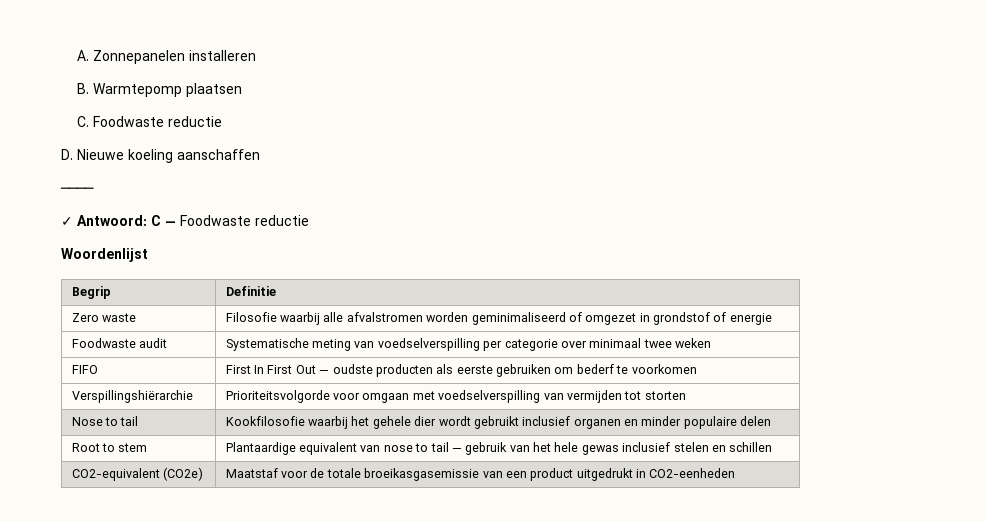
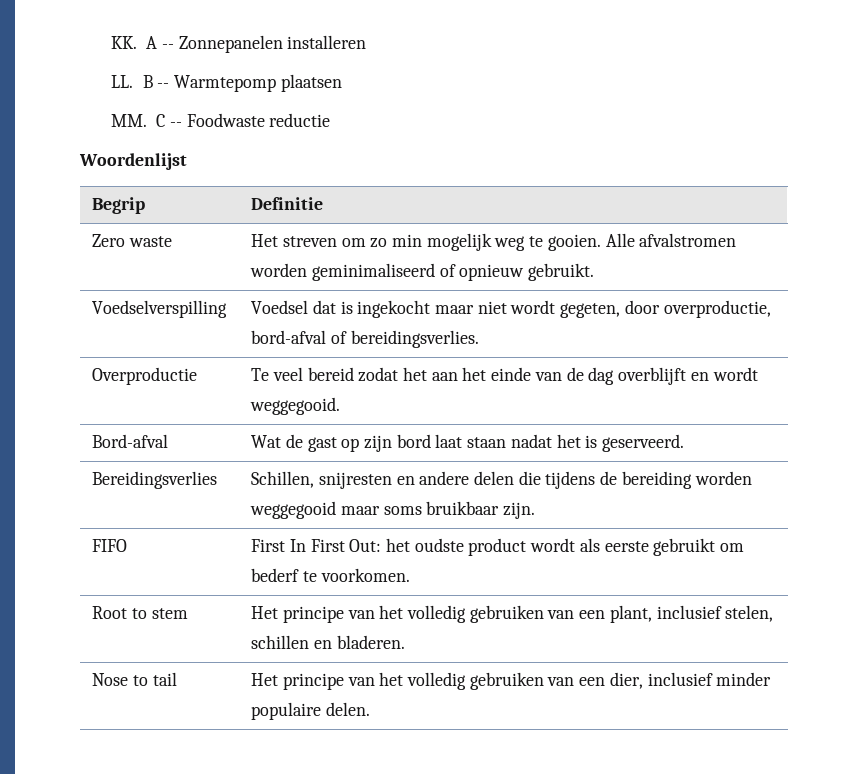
- A. Zonnepanelen installeren
+ KK. A -- Zonnepanelen installeren
- B. Warmtepomp plaatsen
+ LL. B -- Warmtepomp plaatsen
- C. Foodwaste reductie
- D. Nieuwe koeling aanschaffen
- ────
- ✓ Antwoord: C — Foodwaste reductie
+ MM. C -- Foodwaste reductie
- Zero waste | Filosofie waarbij alle afvalstromen worden geminimaliseerd of omgezet in grondstof of energie
- Foodwaste audit | Systematische meting van voedselverspilling per categorie over minimaal twee weken
+ Zero waste | Het streven om zo min mogelijk weg te gooien. Alle afvalstromen worden geminimaliseerd of opnieuw gebruikt.
+ Voedselverspilling | Voedsel dat is ingekocht maar niet wordt gegeten, door overproductie, bord-afval of bereidingsverlies.
+ Overproductie | Te veel bereid zodat het aan het einde van de dag overblijft en wordt weggegooid.
+ Bord-afval | Wat de gast op zijn bord laat staan nadat het is geserveerd.
+ Bereidingsverlies | Schillen, snijresten en andere delen die tijdens de bereiding worden weggegooid maar soms bruikbaar zijn.
- FIFO | First In First Out — oudste producten als eerste gebruiken om bederf te voorkomen
- Verspillingshiërarchie | Prioriteitsvolgorde voor omgaan met voedselverspilling van vermijden tot storten
- Nose to tail | Kookfilosofie waarbij het gehele dier wordt gebruikt inclusief organen en minder populaire delen
- Root to stem | Plantaardige equivalent van nose to tail — gebruik van het hele gewas inclusief stelen en schillen
- CO2-equivalent (CO2e) | Maatstaf voor de totale broeikasgasemissie van een product uitgedrukt in CO2-eenheden
+ FIFO | First In First Out: het oudste product wordt als eerste gebruikt om bederf te voorkomen.
+ Root to stem | Het principe van het volledig gebruiken van een plant, inclusief stelen, schillen en bladeren.
+ Nose to tail | Het principe van het volledig gebruiken van een dier, inclusief minder populaire delen.

